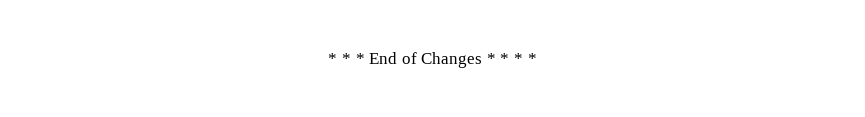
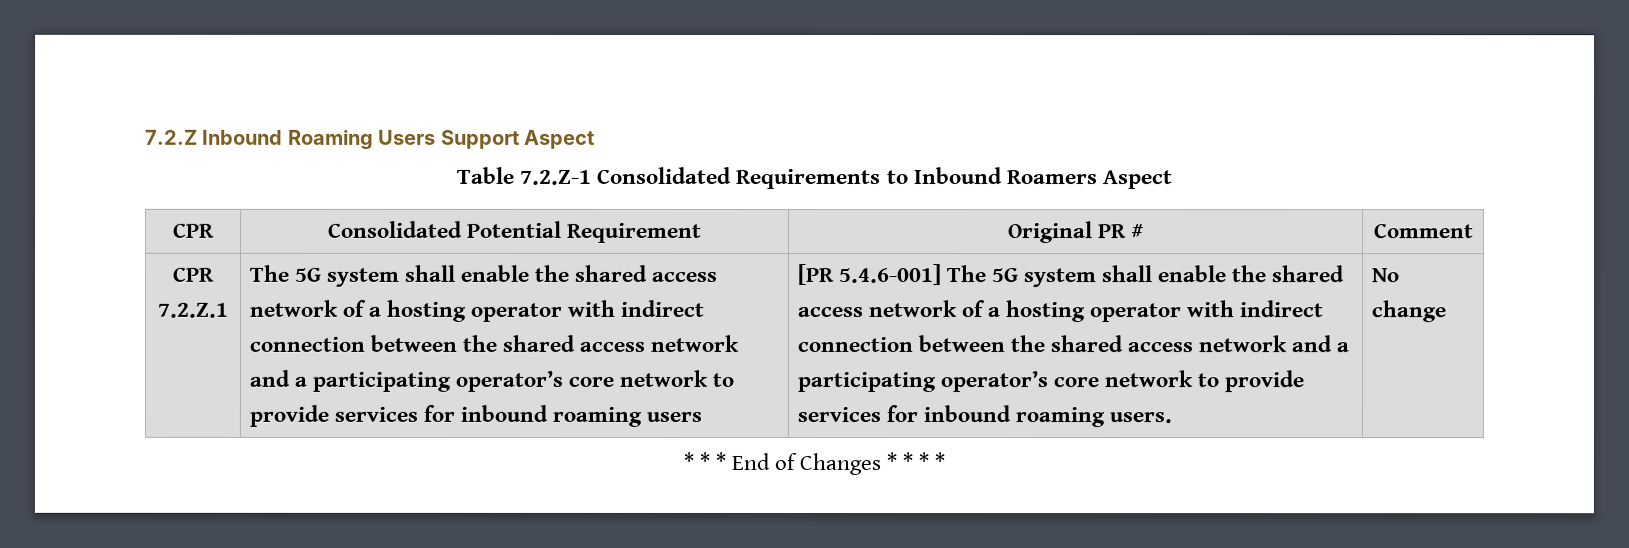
+ 7.2.Z Inbound Roaming Users Support Aspect
+ Table 7.2.Z-1 Consolidated Requirements to Inbound Roamers Aspect
+ CPR | Consolidated Potential Requirement | Original PR # | Comment
+ CPR 7.2.Z.1 | The 5G system shall enable the shared access network of a hosting operator with indirect connection between the shared access network and a participating operator’s core network to provide services for inbound roaming users | [PR 5.4.6-001] The 5G system shall enable the shared access network of a hosting operator with indirect connection between the shared access network and a participating operator’s core network to provide services for inbound roaming users. | No change

